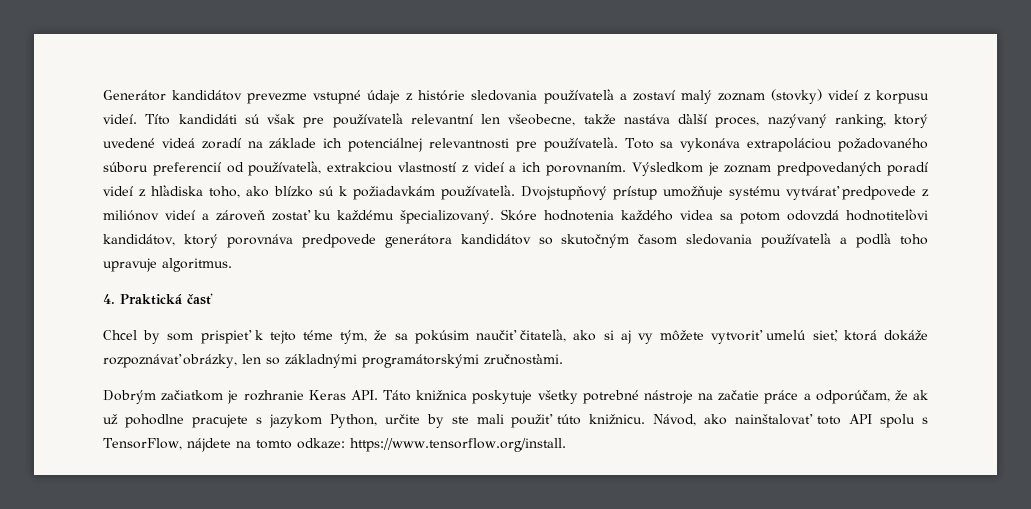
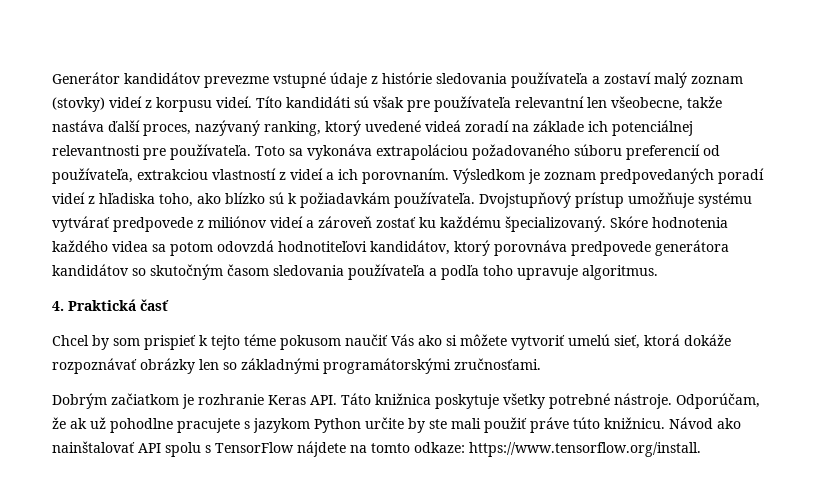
- Chcel by som prispieť k tejto téme tým, že sa pokúsim naučiť čitateľa, ako si aj vy môžete vytvoriť umelú sieť, ktorá dokáže rozpoznávať obrázky, len so základnými programátorskými zručnosťami.
+ Chcel by som prispieť k tejto téme pokusom naučiť Vás ako si môžete vytvoriť umelú sieť, ktorá dokáže rozpoznávať obrázky len so základnými programátorskými zručnosťami.
- Dobrým začiatkom je rozhranie Keras API. Táto knižnica poskytuje všetky potrebné nástroje na začatie práce a odporúčam, že ak už pohodlne pracujete s jazykom Python, určite by ste mali použiť túto knižnicu.
+ Dobrým začiatkom je rozhranie Keras API. Táto knižnica poskytuje všetky potrebné nástroje. Odporúčam, že ak už pohodlne pracujete s jazykom Python určite by ste mali použiť práve túto knižnicu.
- Návod, ako nainštalovať toto API spolu s TensorFlow, nájdete na tomto odkaze: https://www.tensorflow.org/install.
+ Návod ako nainštalovať API spolu s TensorFlow nájdete na tomto odkaze: https://www.tensorflow.org/install.

